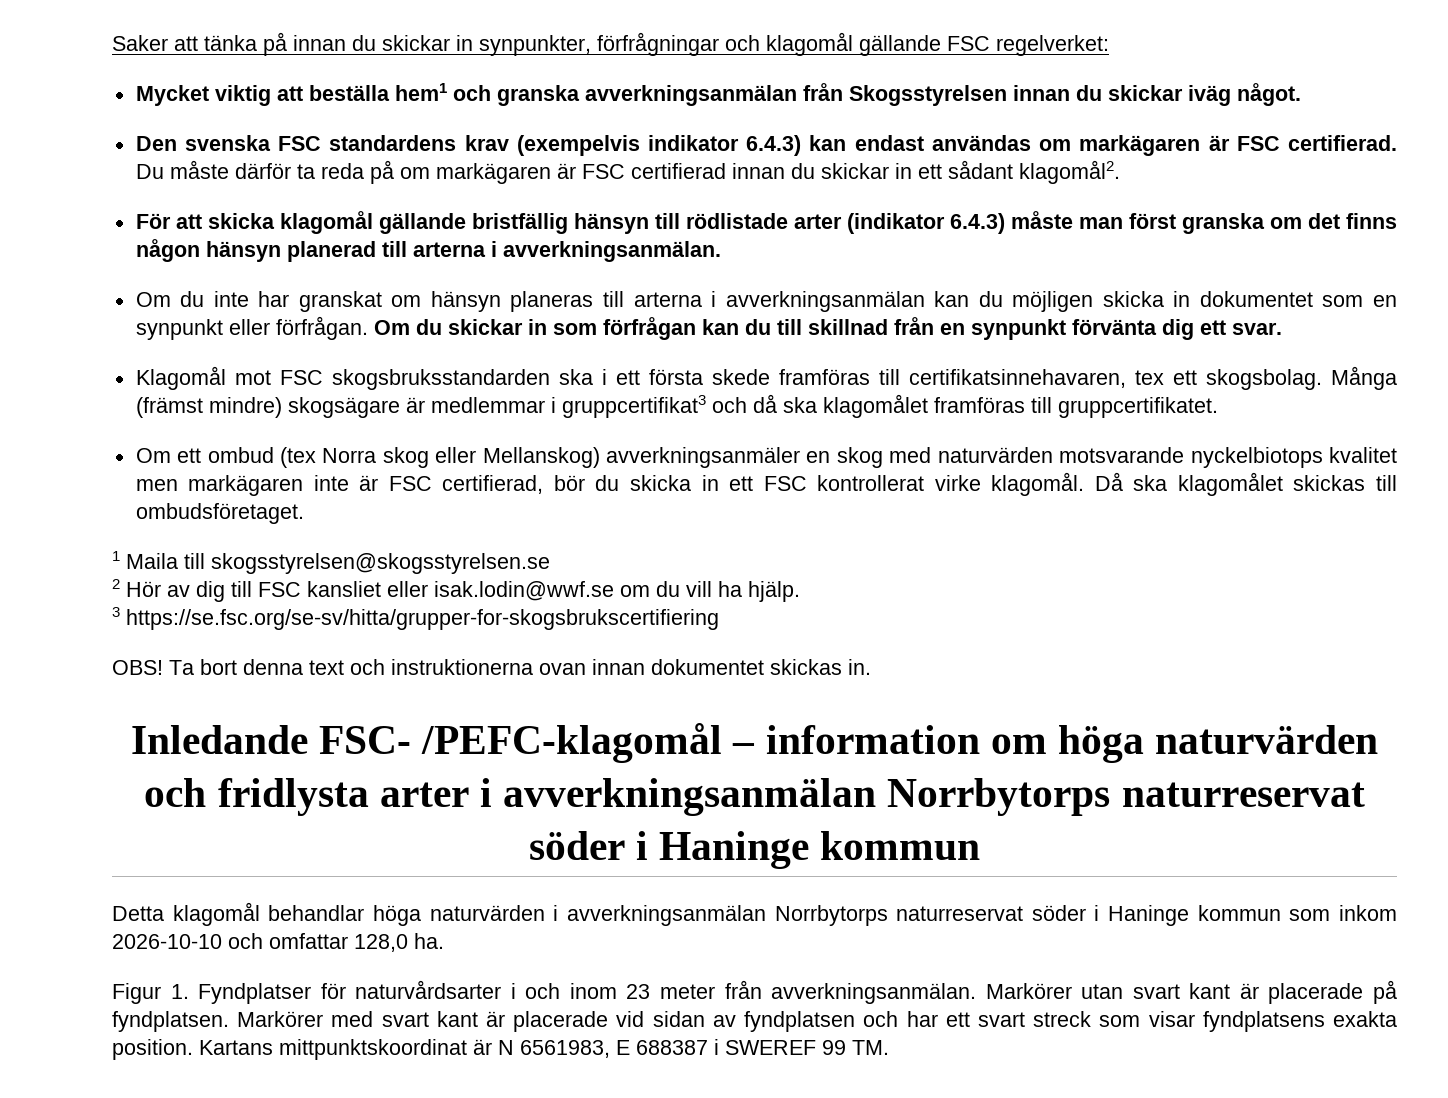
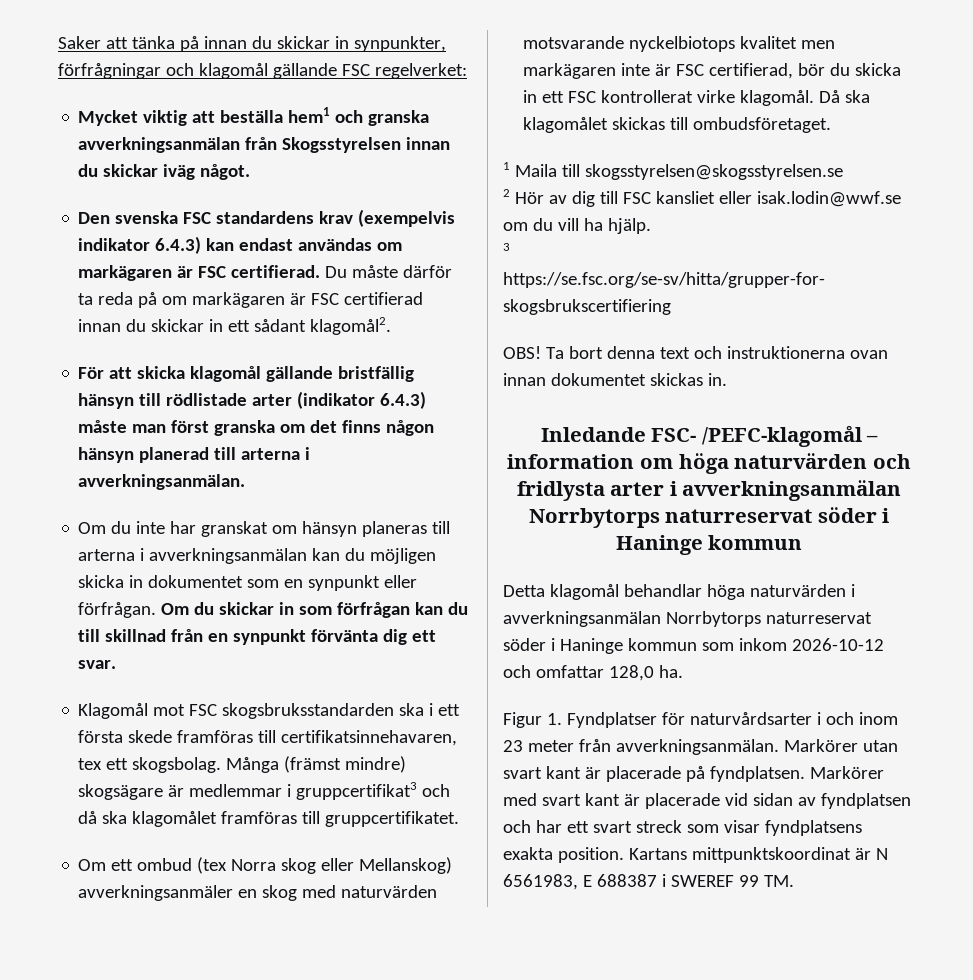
- Detta klagomål behandlar höga naturvärden i avverkningsanmälan Norrbytorps naturreservat söder i Haninge kommun som inkom 2026-10-10 och omfattar 128,0 ha.
+ Detta klagomål behandlar höga naturvärden i avverkningsanmälan Norrbytorps naturreservat söder i Haninge kommun som inkom 2026-10-12 och omfattar 128,0 ha.

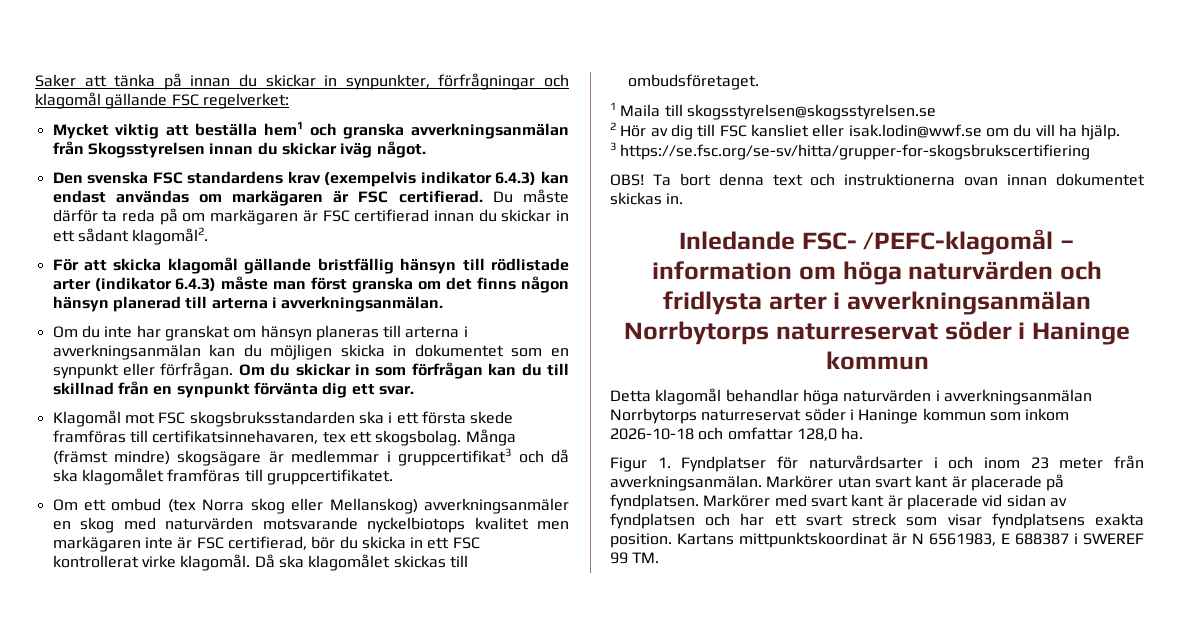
- Detta klagomål behandlar höga naturvärden i avverkningsanmälan Norrbytorps naturreservat söder i Haninge kommun som inkom 2026-10-12 och omfattar 128,0 ha.
+ Detta klagomål behandlar höga naturvärden i avverkningsanmälan Norrbytorps naturreservat söder i Haninge kommun som inkom 2026-10-18 och omfattar 128,0 ha.

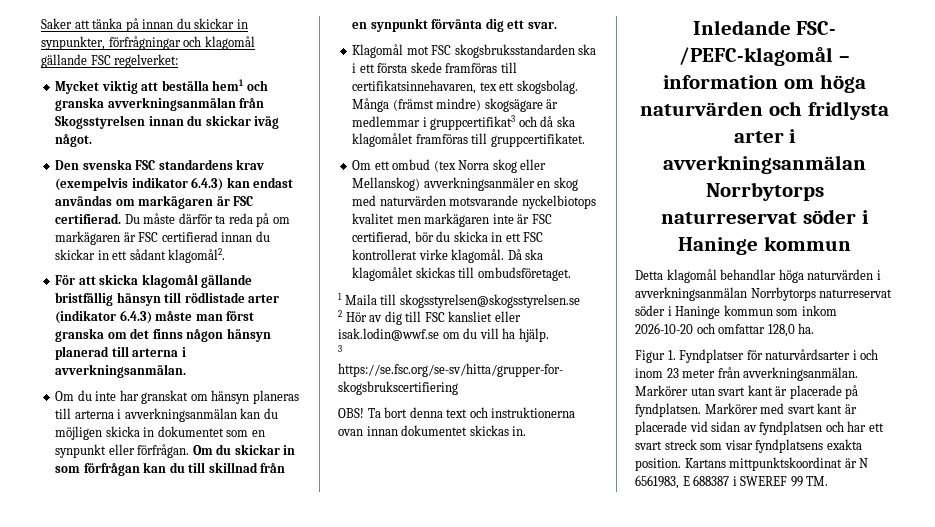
- Detta klagomål behandlar höga naturvärden i avverkningsanmälan Norrbytorps naturreservat söder i Haninge kommun som inkom 2026-10-18 och omfattar 128,0 ha.
+ Detta klagomål behandlar höga naturvärden i avverkningsanmälan Norrbytorps naturreservat söder i Haninge kommun som inkom 2026-10-20 och omfattar 128,0 ha.

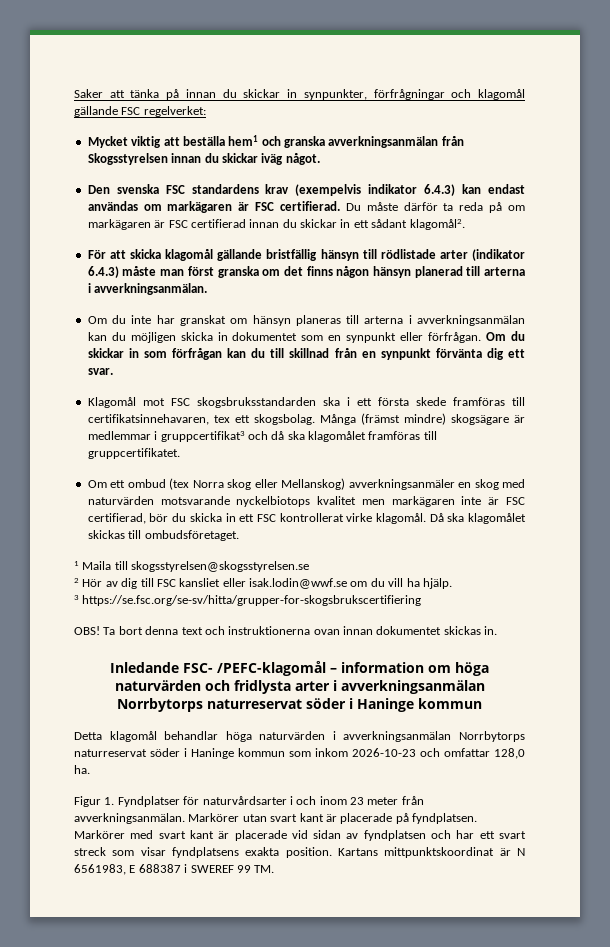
- Detta klagomål behandlar höga naturvärden i avverkningsanmälan Norrbytorps naturreservat söder i Haninge kommun som inkom 2026-10-20 och omfattar 128,0 ha.
+ Detta klagomål behandlar höga naturvärden i avverkningsanmälan Norrbytorps naturreservat söder i Haninge kommun som inkom 2026-10-23 och omfattar 128,0 ha.

